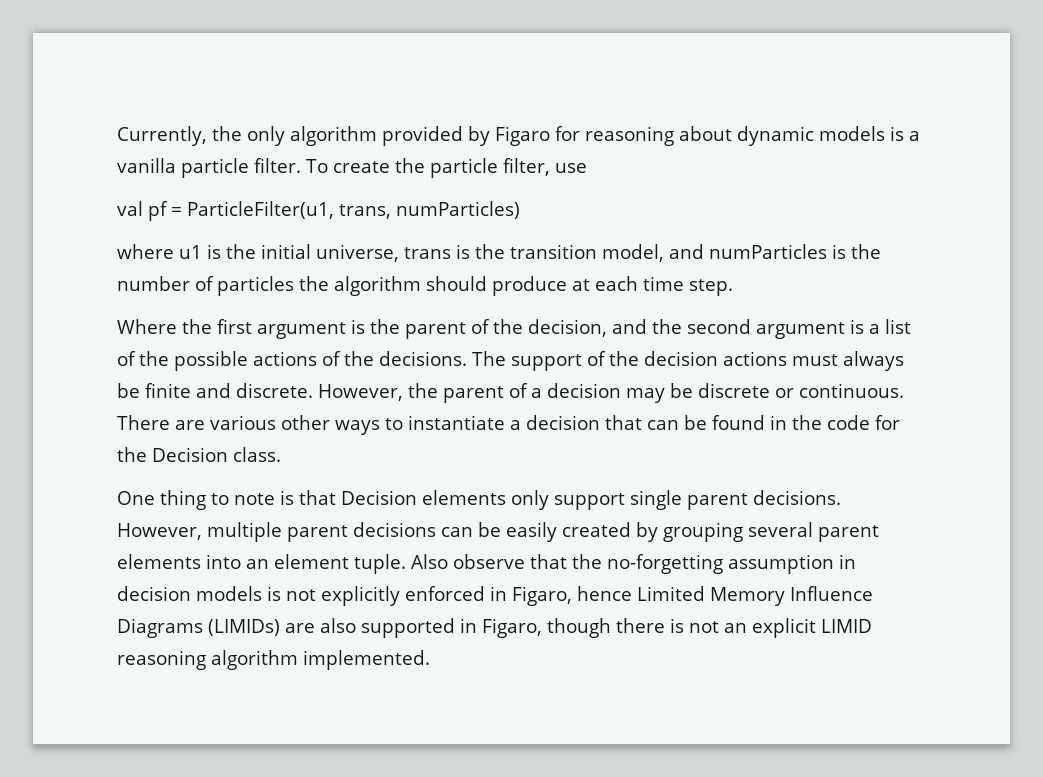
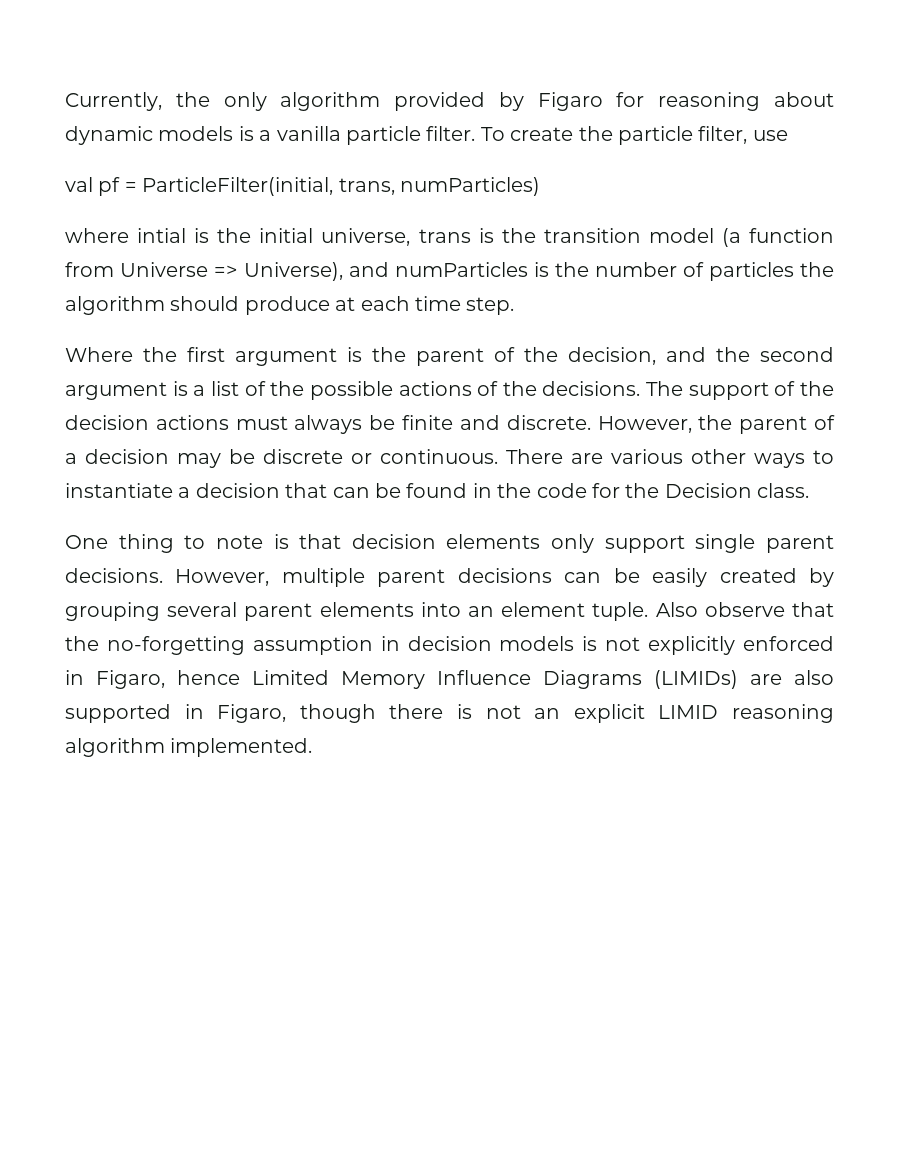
- val pf = ParticleFilter(u1, trans, numParticles)
+ val pf = ParticleFilter(initial, trans, numParticles)
- where u1 is the initial universe, trans is the transition model, and numParticles is the number of particles the algorithm should produce at each time step.
+ where intial is the initial universe, trans is the transition model (a function from Universe => Universe), and numParticles is the number of particles the algorithm should produce at each time step.
- One thing to note is that Decision elements only support single parent decisions.
+ One thing to note is that decision elements only support single parent decisions.

